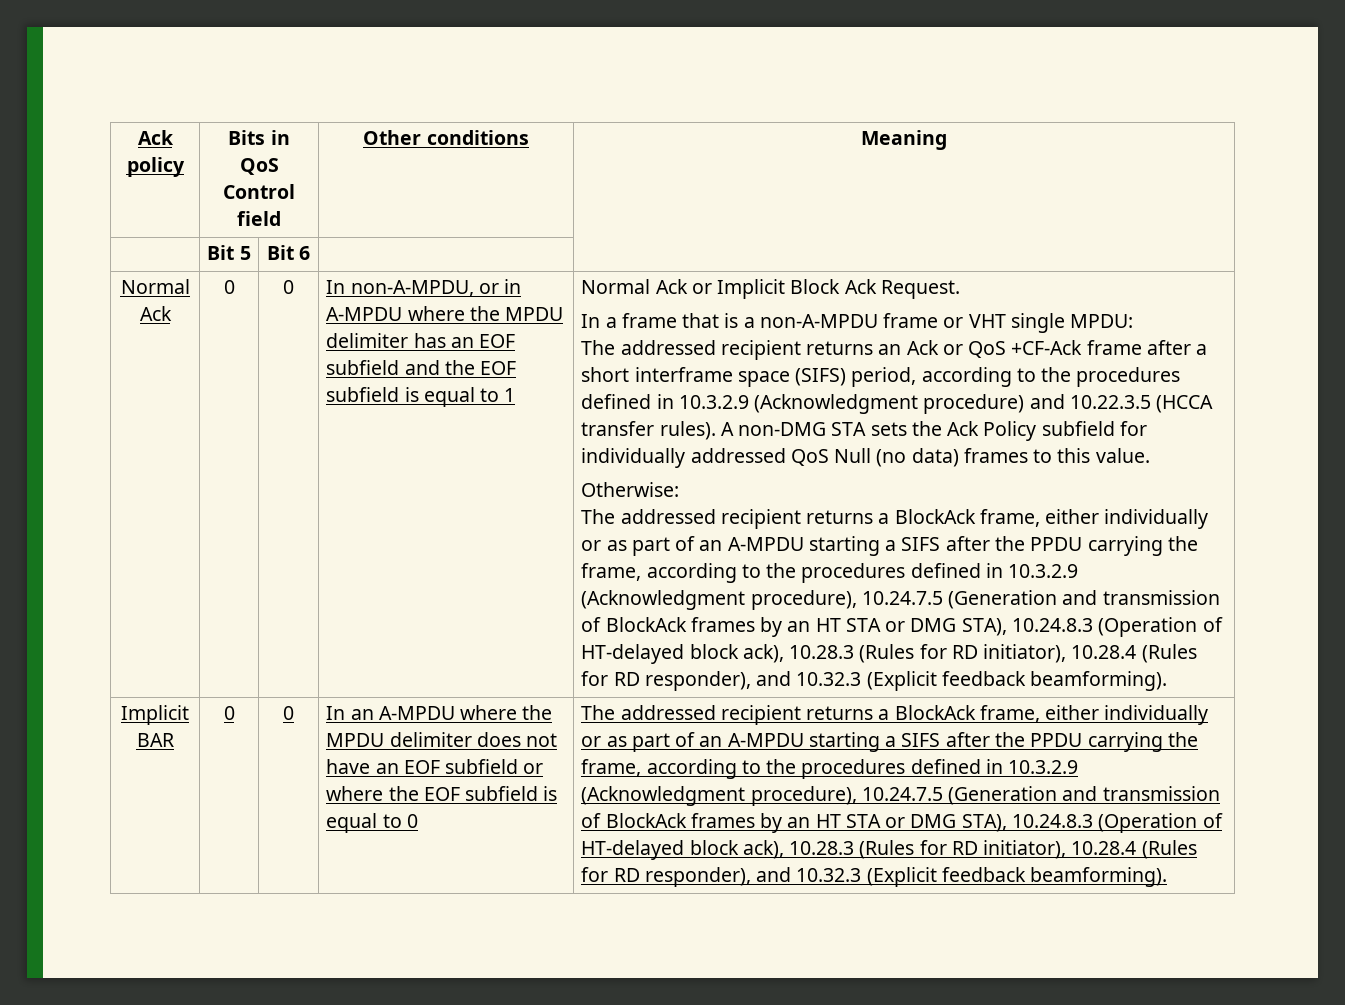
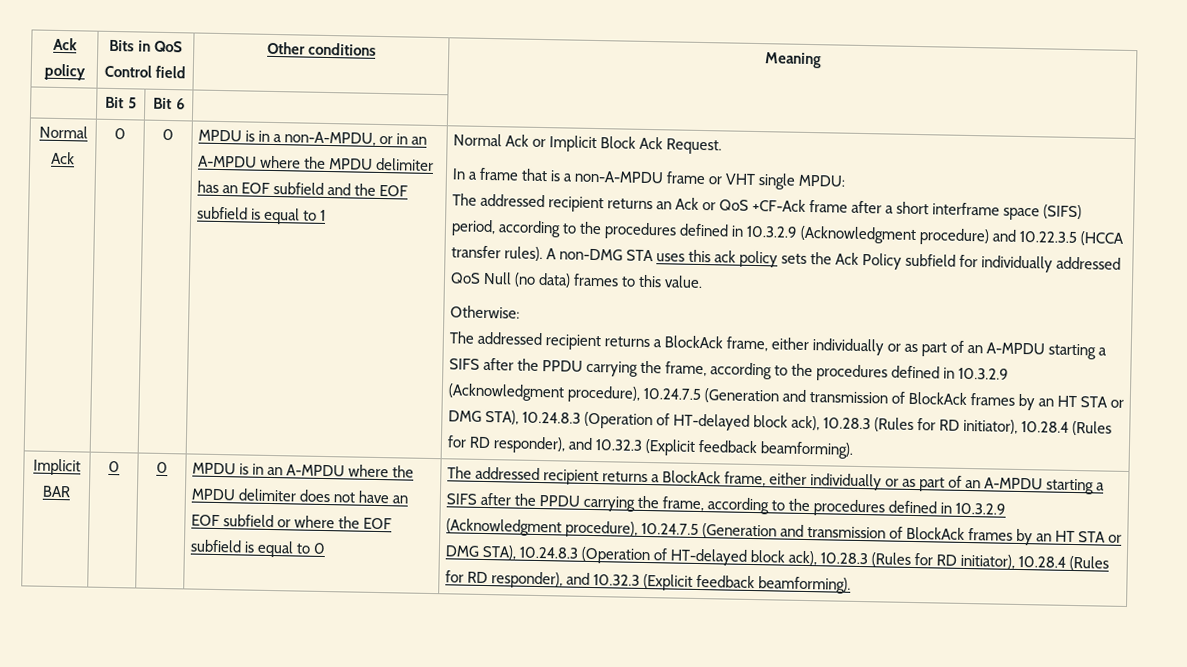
- In non-A-MPDU, or in A-MPDU where the MPDU delimiter has an EOF subfield and the EOF subfield is equal to 1
+ MPDU is in a non-A-MPDU, or in an A-MPDU where the MPDU delimiter has an EOF subfield and the EOF subfield is equal to 1
- A non-DMG STA sets the Ack Policy subfield for individually addressed QoS Null (no data) frames to this value.
+ A non-DMG STA uses this ack policy sets the Ack Policy subfield for individually addressed QoS Null (no data) frames to this value.
- In an A-MPDU where the MPDU delimiter does not have an EOF subfield or where the EOF subfield is equal to 0
+ MPDU is in an A-MPDU where the MPDU delimiter does not have an EOF subfield or where the EOF subfield is equal to 0

